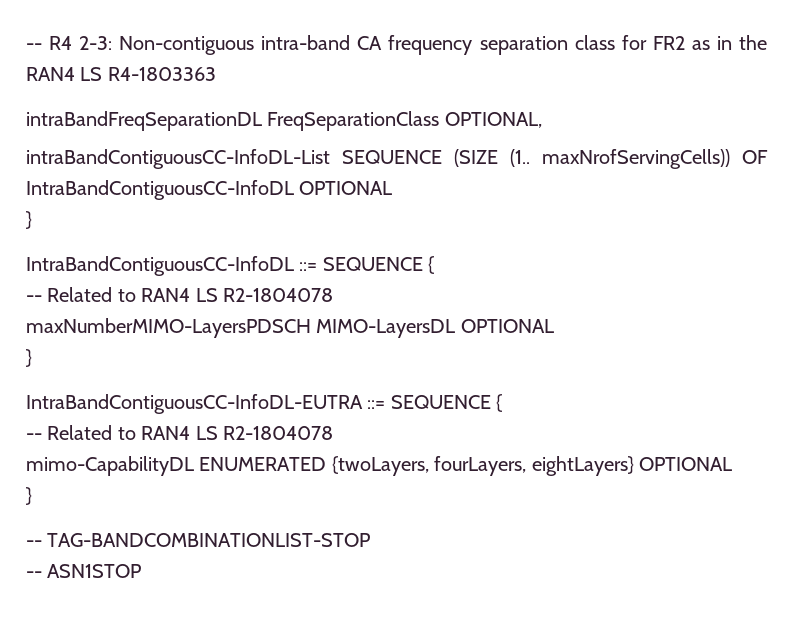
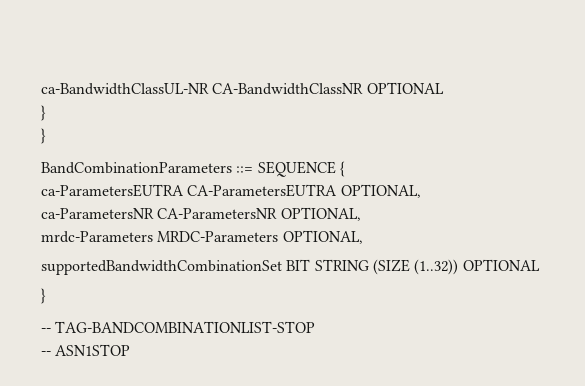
- -- R4 2-3: Non-contiguous intra-band CA frequency separation class for FR2 as in the RAN4 LS R4-1803363
- intraBandFreqSeparationDL FreqSeparationClass OPTIONAL,
- intraBandContiguousCC-InfoDL-List SEQUENCE (SIZE (1.. maxNrofServingCells)) OF IntraBandContiguousCC-InfoDL OPTIONAL
+ ca-BandwidthClassUL-NR CA-BandwidthClassNR OPTIONAL
  }
- IntraBandContiguousCC-InfoDL ::= SEQUENCE {
- -- Related to RAN4 LS R2-1804078
- maxNumberMIMO-LayersPDSCH MIMO-LayersDL OPTIONAL
  }
- IntraBandContiguousCC-InfoDL-EUTRA ::= SEQUENCE {
- -- Related to RAN4 LS R2-1804078
- mimo-CapabilityDL ENUMERATED {twoLayers, fourLayers, eightLayers} OPTIONAL
+ BandCombinationParameters ::= SEQUENCE {
+ ca-ParametersEUTRA CA-ParametersEUTRA OPTIONAL,
+ ca-ParametersNR CA-ParametersNR OPTIONAL,
+ mrdc-Parameters MRDC-Parameters OPTIONAL,
+ supportedBandwidthCombinationSet BIT STRING (SIZE (1..32)) OPTIONAL

